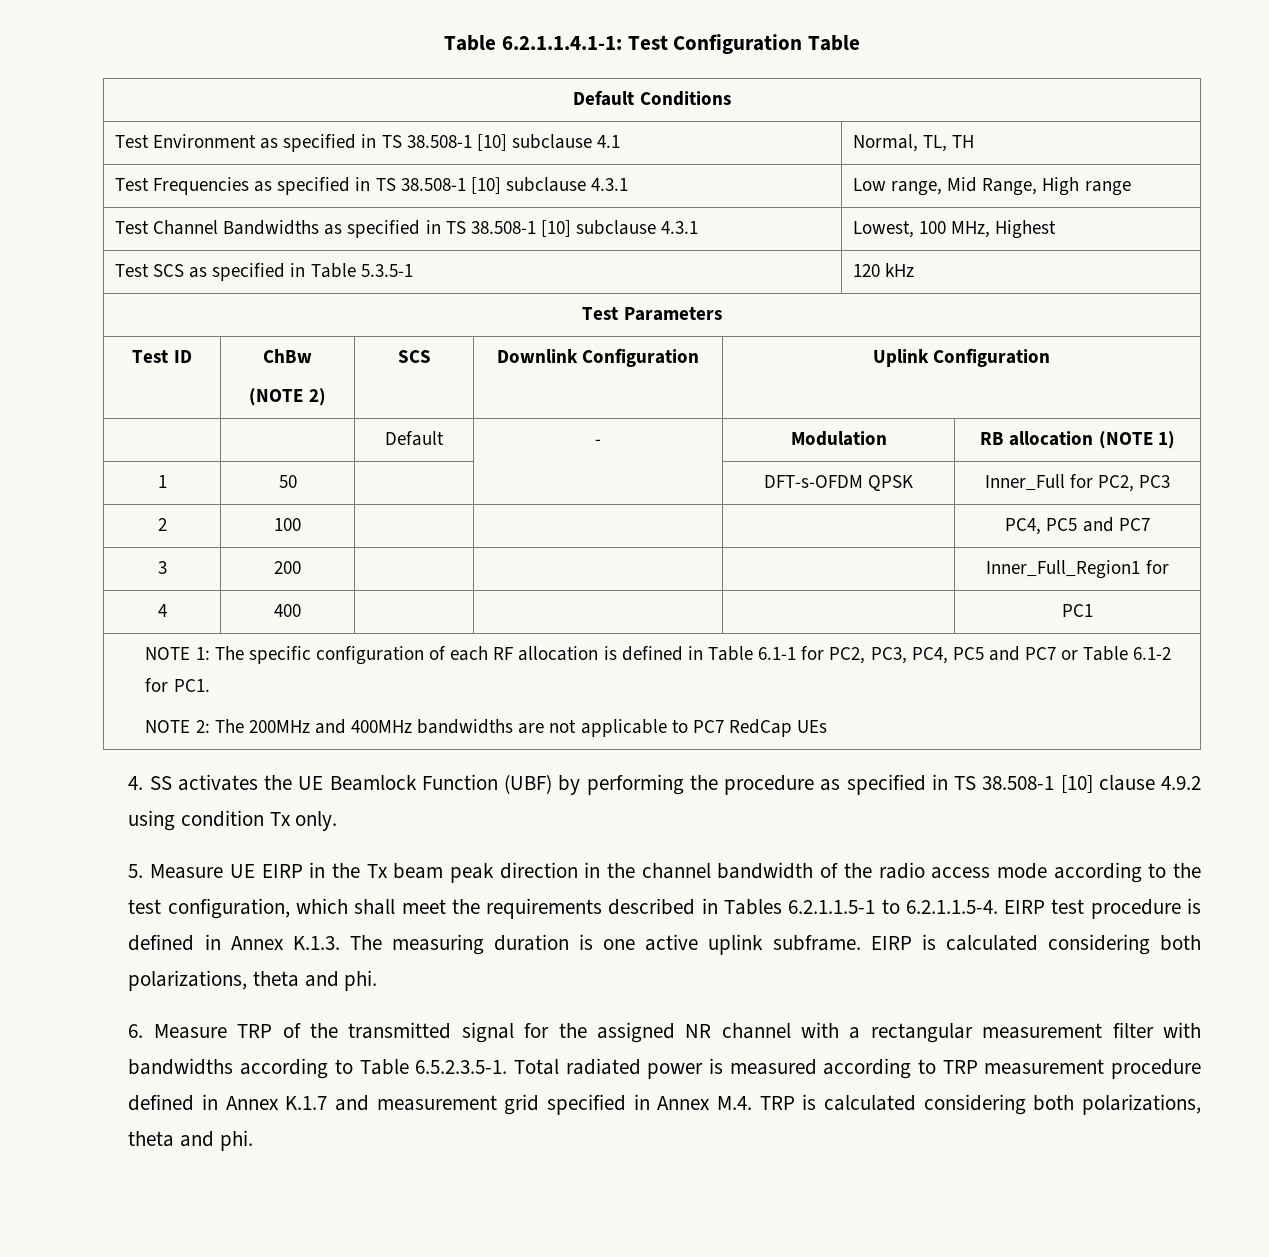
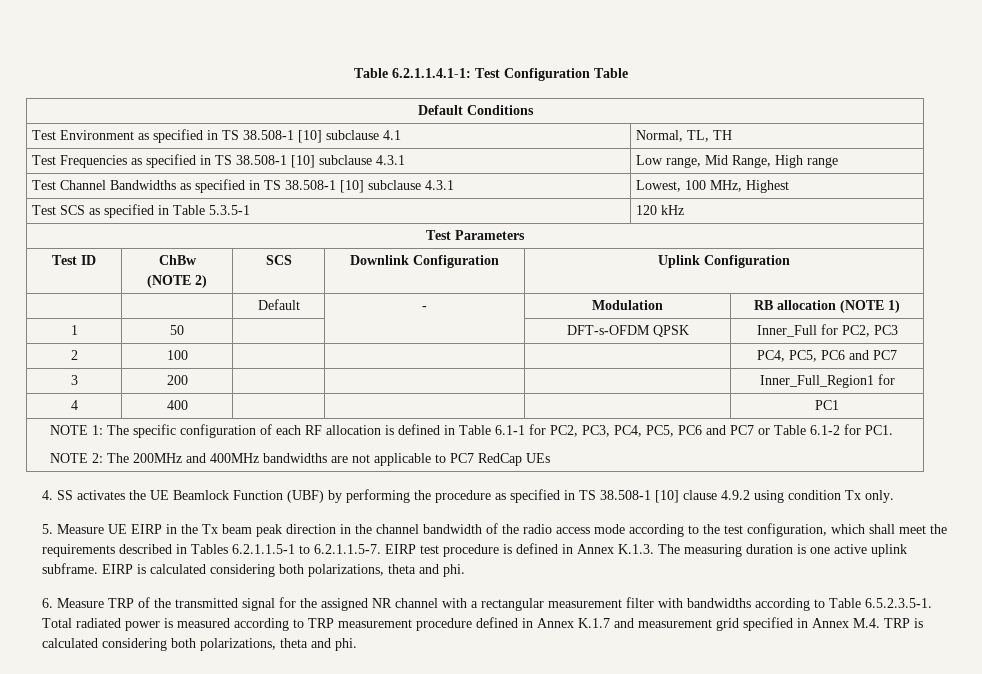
- 2 | 100 | | | | PC4, PC5 and PC7
+ 2 | 100 | | | | PC4, PC5, PC6 and PC7
- NOTE 1: The specific configuration of each RF allocation is defined in Table 6.1-1 for PC2, PC3, PC4, PC5 and PC7 or Table 6.1-2 for PC1.
+ NOTE 1: The specific configuration of each RF allocation is defined in Table 6.1-1 for PC2, PC3, PC4, PC5, PC6 and PC7 or Table 6.1-2 for PC1.
- 5. Measure UE EIRP in the Tx beam peak direction in the channel bandwidth of the radio access mode according to the test configuration, which shall meet the requirements described in Tables 6.2.1.1.5-1 to 6.2.1.1.5-4. EIRP test procedure is defined in Annex K.1.3. The measuring duration is one active uplink subframe.
+ 5. Measure UE EIRP in the Tx beam peak direction in the channel bandwidth of the radio access mode according to the test configuration, which shall meet the requirements described in Tables 6.2.1.1.5-1 to 6.2.1.1.5-7. EIRP test procedure is defined in Annex K.1.3. The measuring duration is one active uplink subframe.

